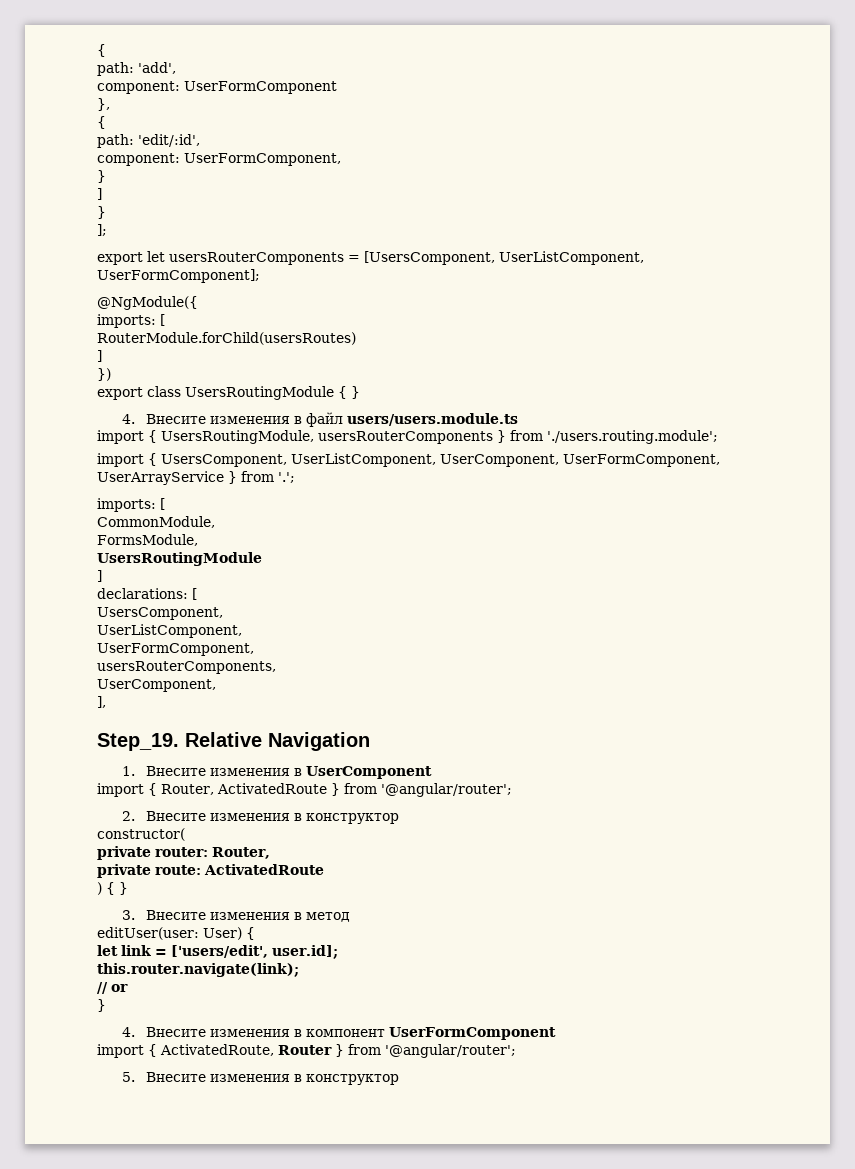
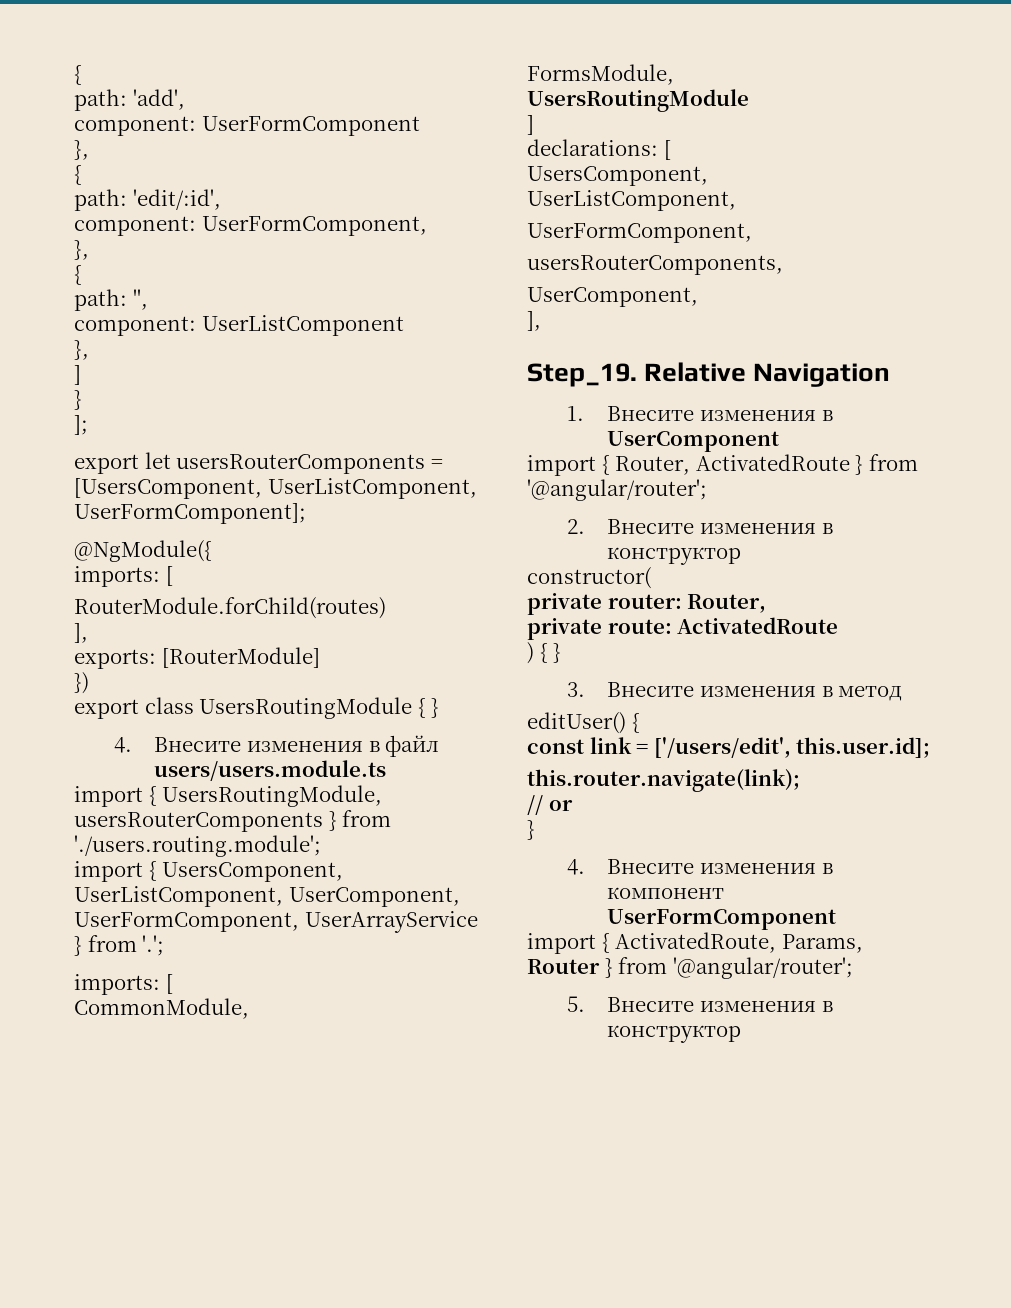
  component: UserFormComponent,
- }
+ },
+ {
+ path: '',
+ component: UserListComponent
+ },
- RouterModule.forChild(usersRoutes)
- ]
+ RouterModule.forChild(routes)
+ ],
+ exports: [RouterModule]
- editUser(user: User) {
- let link = ['users/edit', user.id];
+ editUser() {
+ const link = ['/users/edit', this.user.id];
- import { ActivatedRoute, Router } from '@angular/router';
+ import { ActivatedRoute, Params, Router } from '@angular/router';

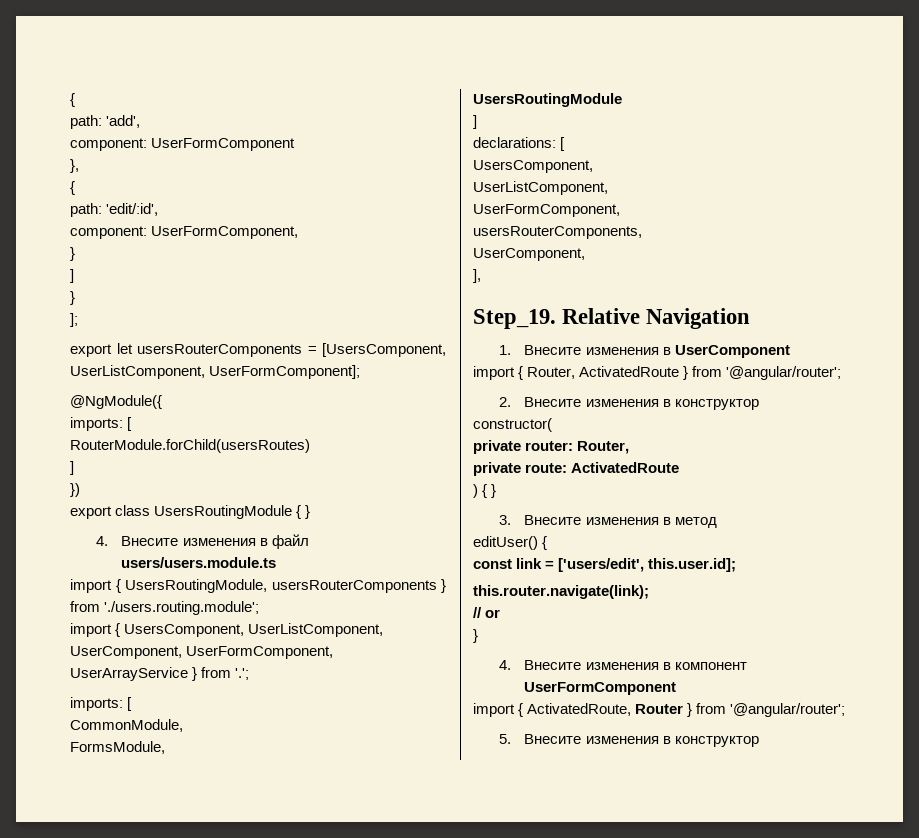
  component: UserFormComponent,
- },
- {
- path: '',
- component: UserListComponent
- },
+ }
- RouterModule.forChild(routes)
- ],
- exports: [RouterModule]
+ RouterModule.forChild(usersRoutes)
+ ]
- const link = ['/users/edit', this.user.id];
+ const link = ['users/edit', this.user.id];
- import { ActivatedRoute, Params, Router } from '@angular/router';
+ import { ActivatedRoute, Router } from '@angular/router';

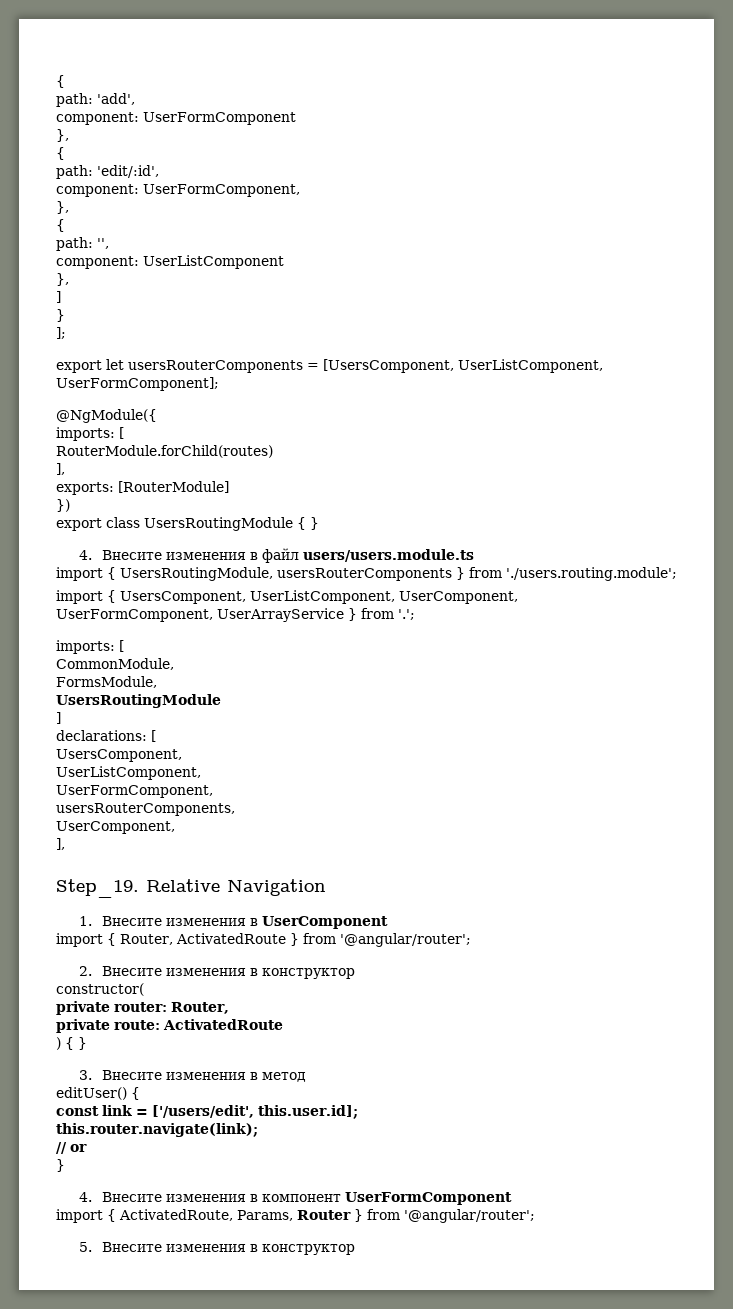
  component: UserFormComponent,
- }
+ },
+ {
+ path: '',
+ component: UserListComponent
+ },
- RouterModule.forChild(usersRoutes)
- ]
+ RouterModule.forChild(routes)
+ ],
+ exports: [RouterModule]
- const link = ['users/edit', this.user.id];
+ const link = ['/users/edit', this.user.id];
- import { ActivatedRoute, Router } from '@angular/router';
+ import { ActivatedRoute, Params, Router } from '@angular/router';

